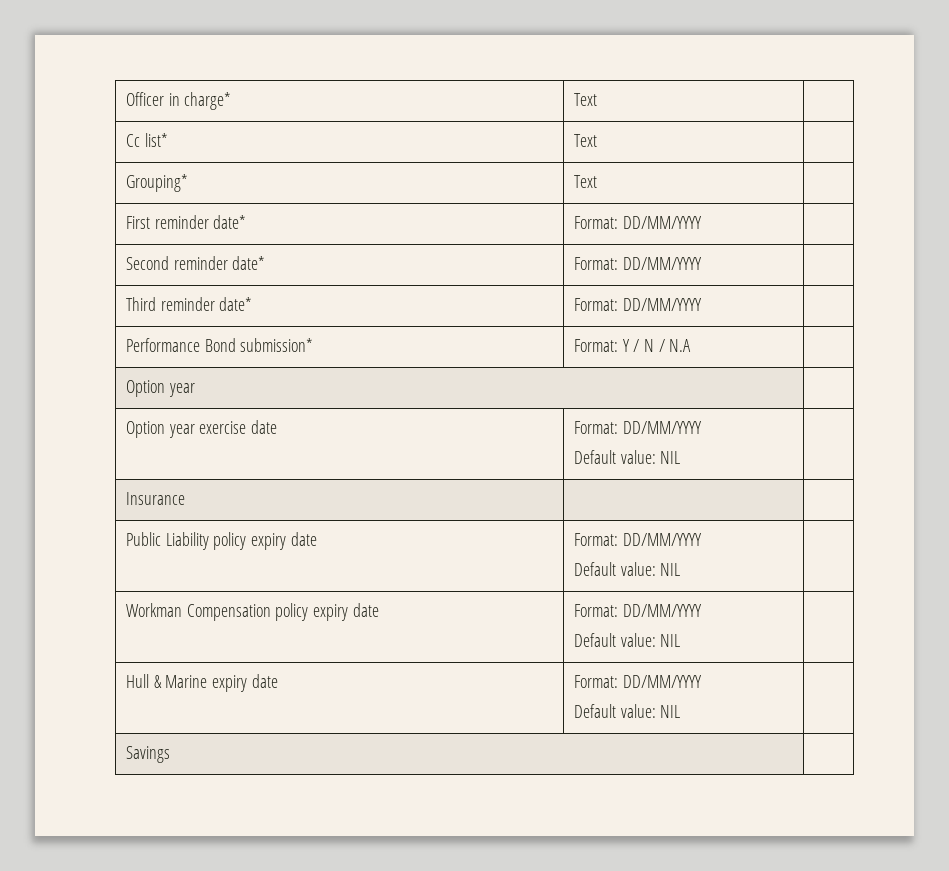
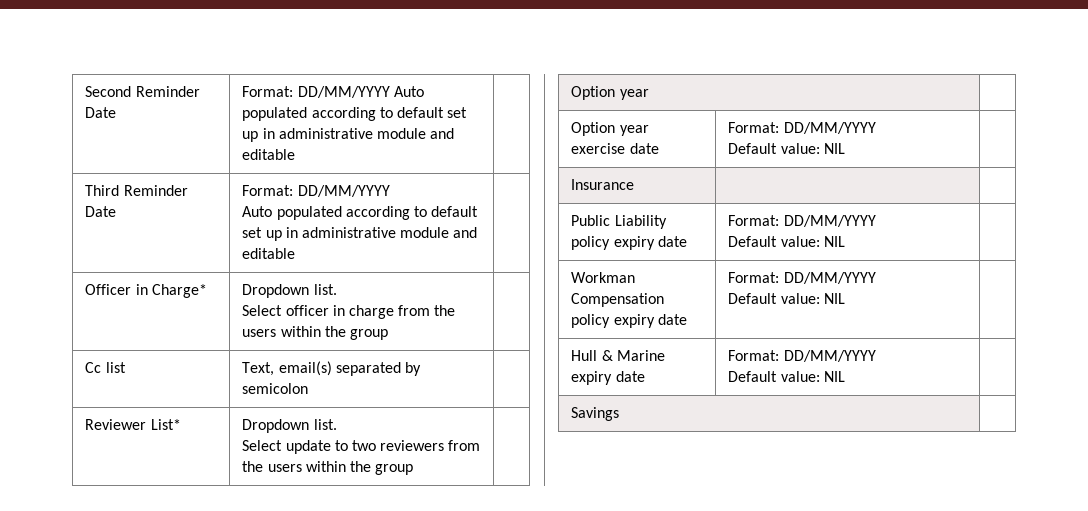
- Officer in charge* | Text |
- Cc list* | Text |
- Grouping* | Text |
- First reminder date* | Format: DD/MM/YYYY |
- Second reminder date* | Format: DD/MM/YYYY |
- Third reminder date* | Format: DD/MM/YYYY |
- Performance Bond submission* | Format: Y / N / N.A |
+ Second Reminder Date | Format: DD/MM/YYYY Auto populated according to default set up in administrative module and editable |
+ Third Reminder Date | Format: DD/MM/YYYY
+ Auto populated according to default set up in administrative module and editable |
+ Officer in Charge* | Dropdown list.
+ Select officer in charge from the users within the group |
+ Cc list | Text, email(s) separated by semicolon |
+ Reviewer List* | Dropdown list.
+ Select update to two reviewers from the users within the group |

